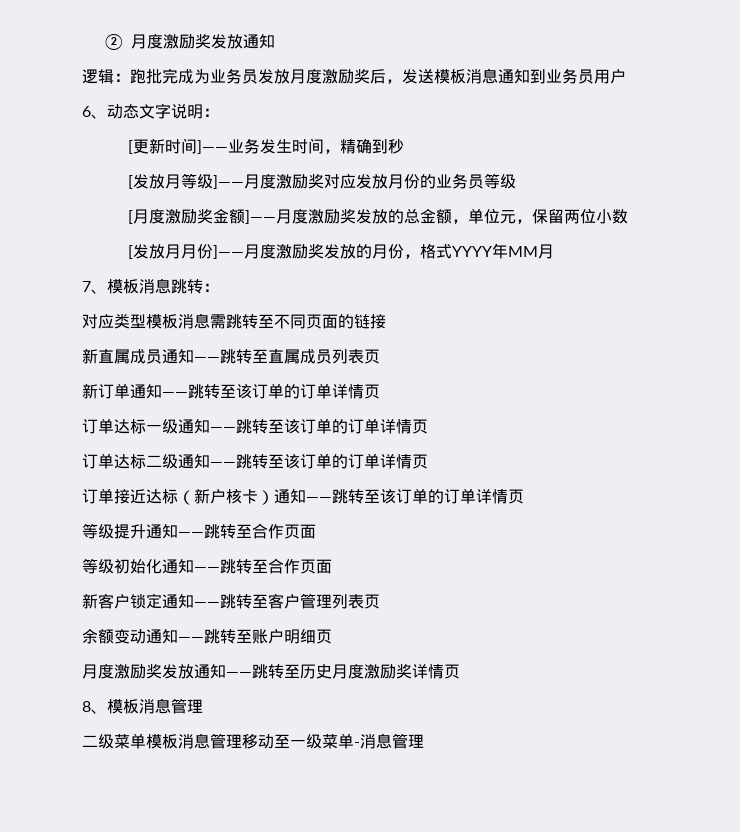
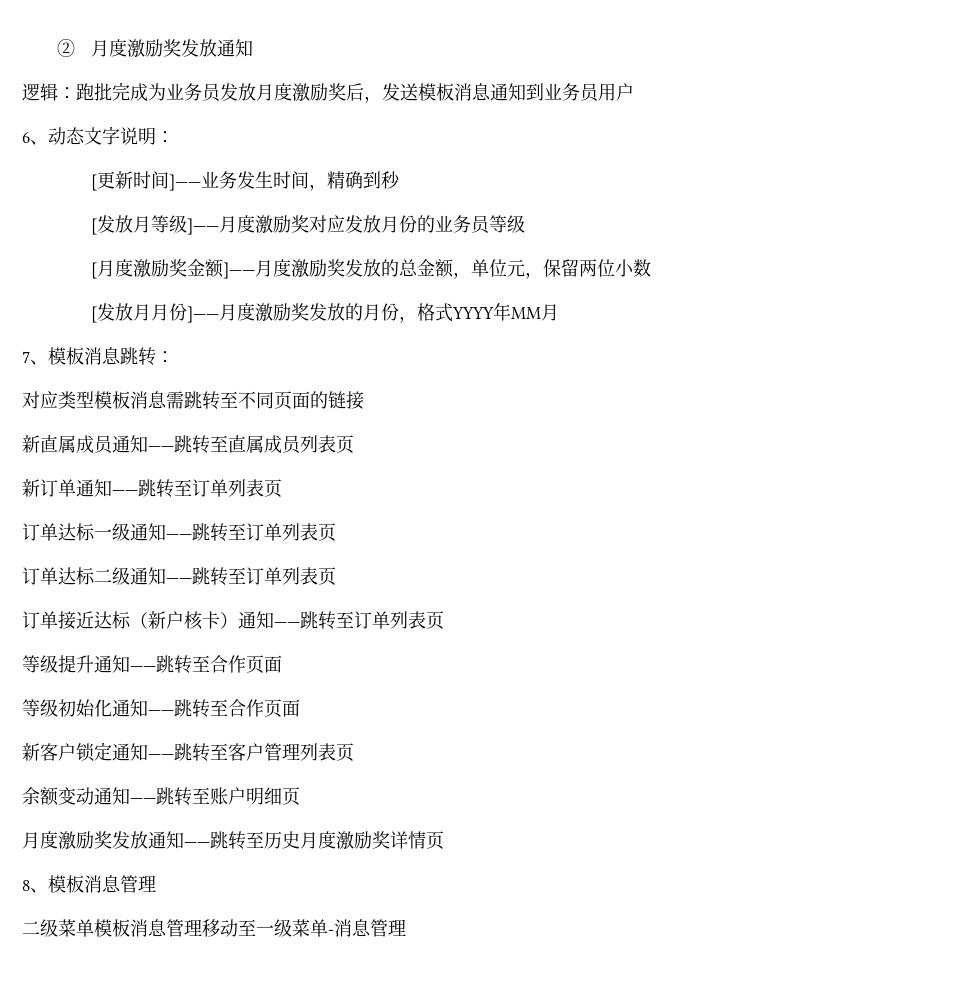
- 新订单通知——跳转至该订单的订单详情页
+ 新订单通知——跳转至订单列表页
- 订单达标一级通知——跳转至该订单的订单详情页
+ 订单达标一级通知——跳转至订单列表页
- 订单达标二级通知——跳转至该订单的订单详情页
+ 订单达标二级通知——跳转至订单列表页
- 订单接近达标（新户核卡）通知——跳转至该订单的订单详情页
+ 订单接近达标（新户核卡）通知——跳转至订单列表页

